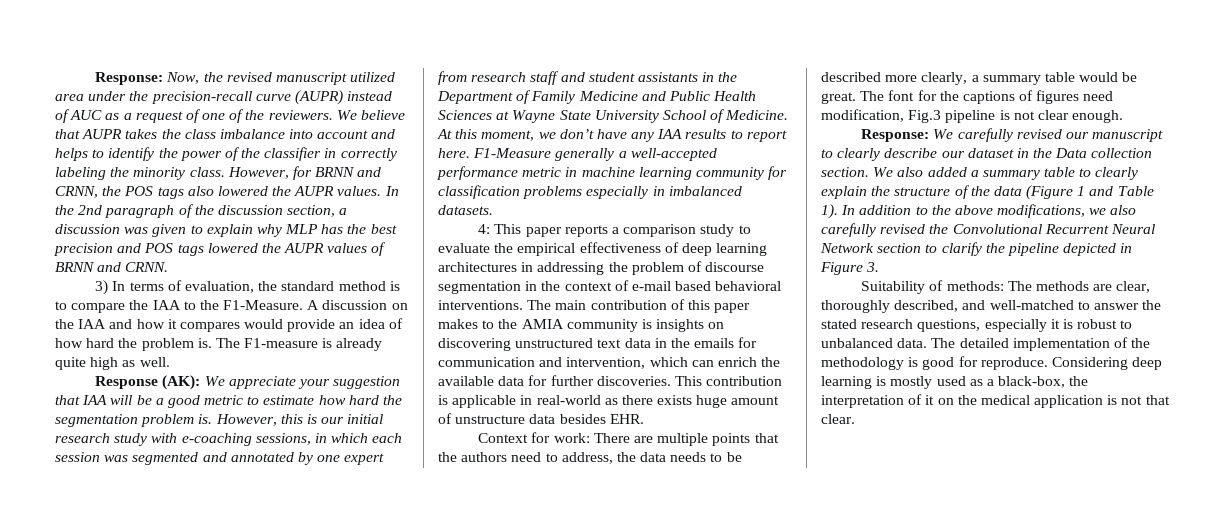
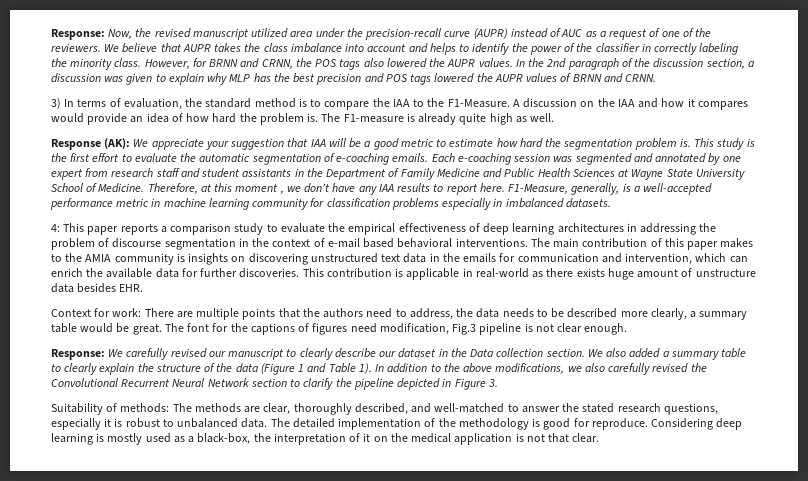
- However, this is our initial research study with e-coaching sessions, in which each session was segmented and annotated by one expert from research staff and student assistants in the Department of Family Medicine and Public Health Sciences at Wayne State University School of Medicine.
+ This study is the first effort to evaluate the automatic segmentation of e-coaching emails. Each e-coaching session was segmented and annotated by one expert from research staff and student assistants in the Department of Family Medicine and Public Health Sciences at Wayne State University School of Medicine.
- At this moment, we don’t have any IAA results to report here.
+ Therefore, at this moment , we don’t have any IAA results to report here.
- F1-Measure generally a well-accepted performance metric in machine learning community for classification problems especially in imbalanced datasets.
+ F1-Measure, generally, is a well-accepted performance metric in machine learning community for classification problems especially in imbalanced datasets.

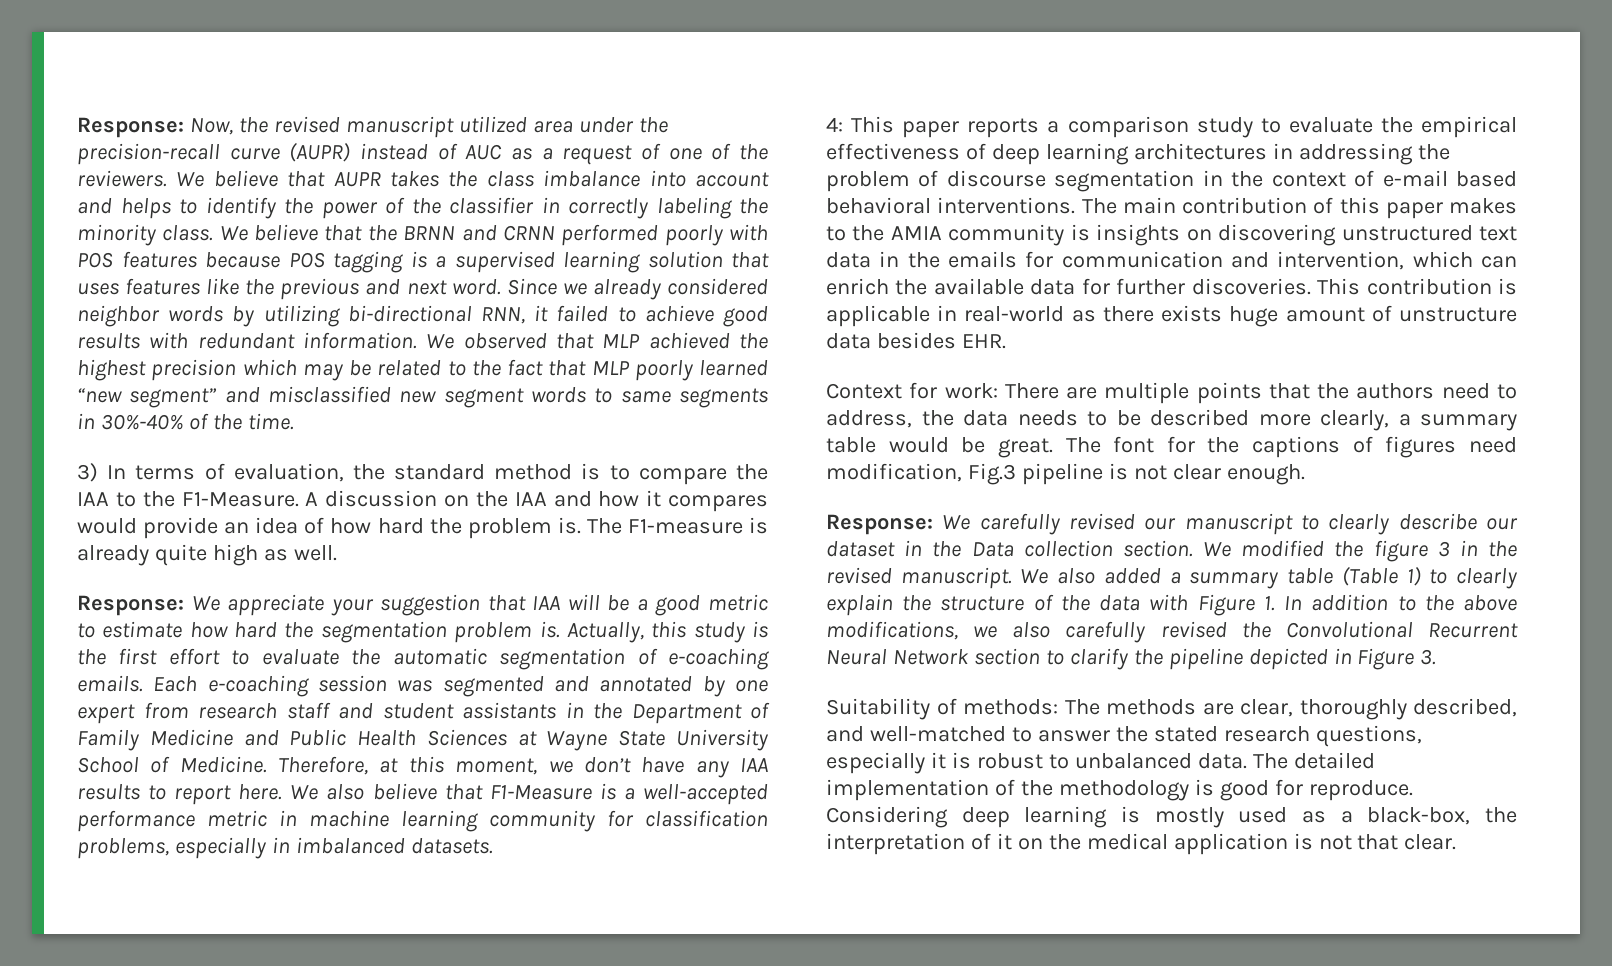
- However, for BRNN and CRNN, the POS tags also lowered the AUPR values. In the 2nd paragraph of the discussion section, a discussion was given to explain why MLP has the best precision and POS tags lowered the AUPR values of BRNN and CRNN.
+ We believe that the BRNN and CRNN performed poorly with POS features because POS tagging is a supervised learning solution that uses features like the previous and next word. Since we already considered neighbor words by utilizing bi-directional RNN, it failed to achieve good results with redundant information. We observed that MLP achieved the highest precision which may be related to the fact that MLP poorly learned “new segment” and misclassified new segment words to same segments in 30%-40% of the time.
- Response (AK): We appreciate your suggestion that IAA will be a good metric to estimate how hard the segmentation problem is.
+ Response: We appreciate your suggestion that IAA will be a good metric to estimate how hard the segmentation problem is.
- This study is the first effort to evaluate the automatic segmentation of e-coaching emails.
+ Actually, this study is the first effort to evaluate the automatic segmentation of e-coaching emails.
- Therefore, at this moment , we don’t have any IAA results to report here.
+ Therefore, at this moment, we don’t have any IAA results to report here.
- F1-Measure, generally, is a well-accepted performance metric in machine learning community for classification problems especially in imbalanced datasets.
+ We also believe that F1-Measure is a well-accepted performance metric in machine learning community for classification problems, especially in imbalanced datasets.
- We also added a summary table to clearly explain the structure of the data (Figure 1 and Table 1). In addition to the above modifications, we also carefully revised the Convolutional Recurrent Neural Network section to clarify the pipeline depicted in Figure 3.
+ We modified the figure 3 in the revised manuscript. We also added a summary table (Table 1) to clearly explain the structure of the data with Figure 1. In addition to the above modifications, we also carefully revised the Convolutional Recurrent Neural Network section to clarify the pipeline depicted in Figure 3.

